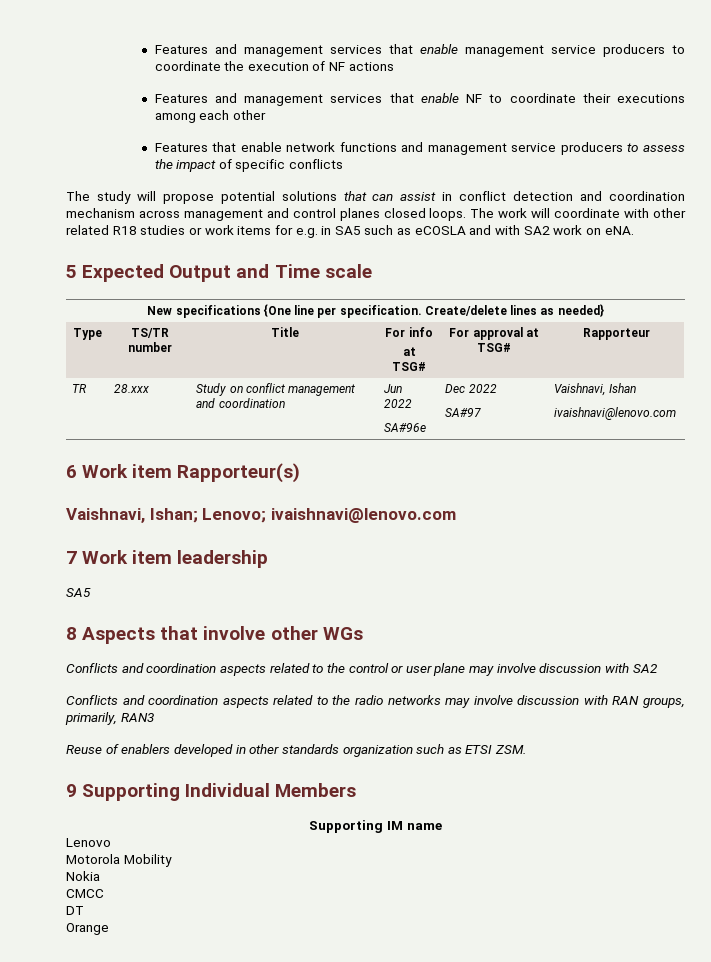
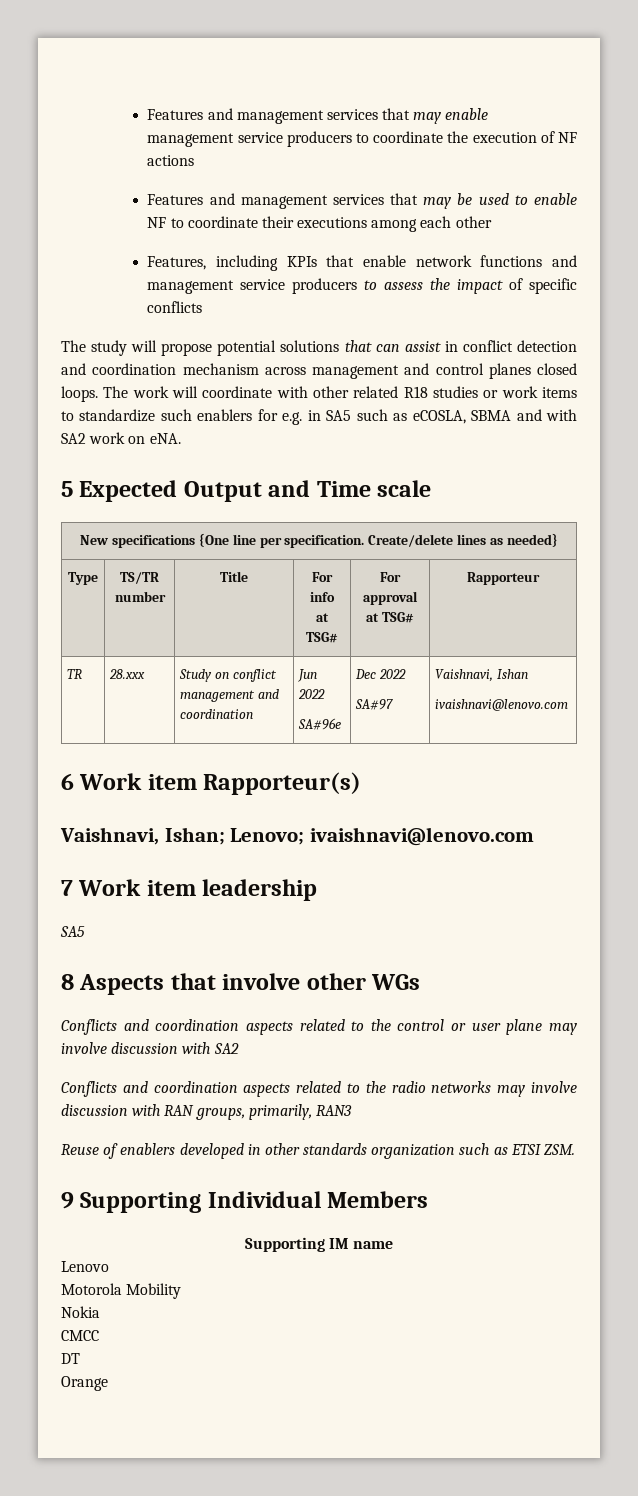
- Features and management services that enable management service producers to coordinate the execution of NF actions
+ Features and management services that may enable management service producers to coordinate the execution of NF actions
- Features and management services that enable NF to coordinate their executions among each other
+ Features and management services that may be used to enable NF to coordinate their executions among each other
- Features that enable network functions and management service producers to assess the impact of specific conflicts
+ Features, including KPIs that enable network functions and management service producers to assess the impact of specific conflicts
- The work will coordinate with other related R18 studies or work items for e.g. in SA5 such as eCOSLA and with SA2 work on eNA.
+ The work will coordinate with other related R18 studies or work items to standardize such enablers for e.g. in SA5 such as eCOSLA, SBMA and with SA2 work on eNA.

